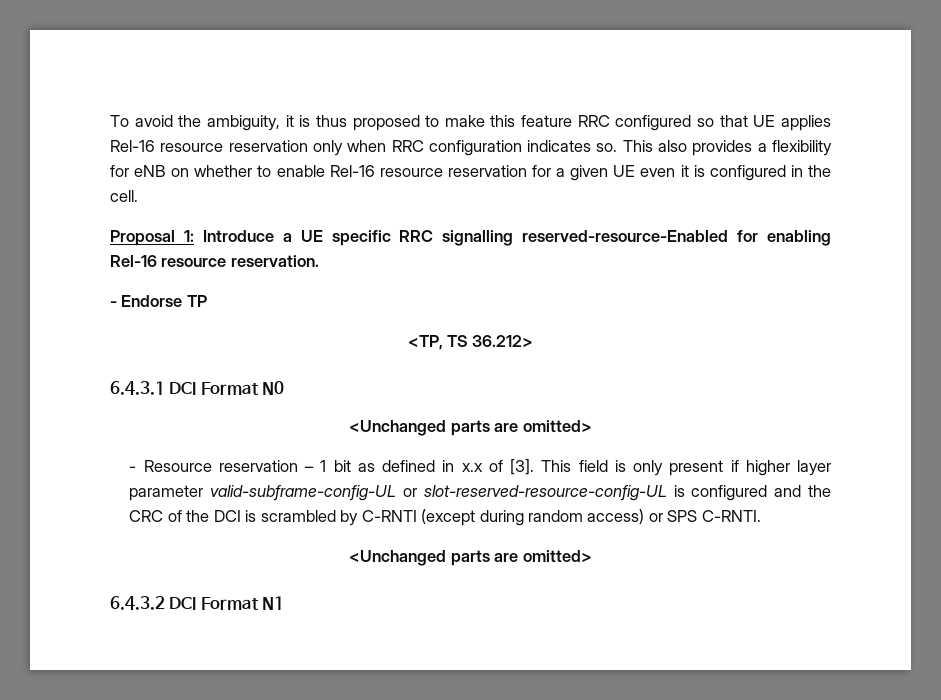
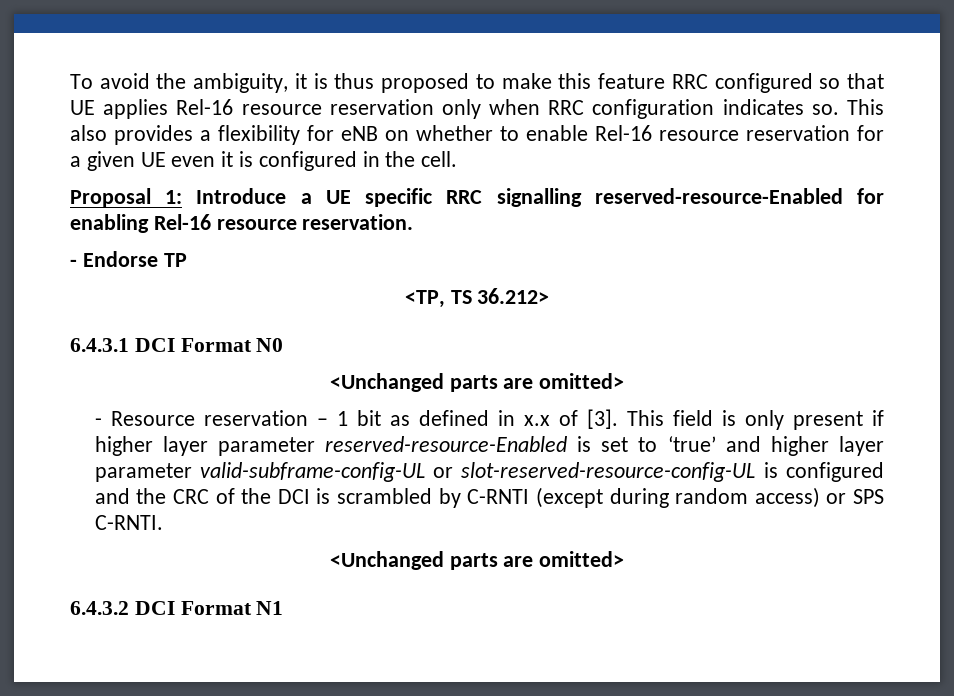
- This field is only present if higher layer parameter valid-subframe-config-UL or slot-reserved-resource-config-UL is configured and the CRC of the DCI is scrambled by C-RNTI (except during random access) or SPS C-RNTI.
+ This field is only present if higher layer parameter reserved-resource-Enabled is set to ‘true’ and higher layer parameter valid-subframe-config-UL or slot-reserved-resource-config-UL is configured and the CRC of the DCI is scrambled by C-RNTI (except during random access) or SPS C-RNTI.

